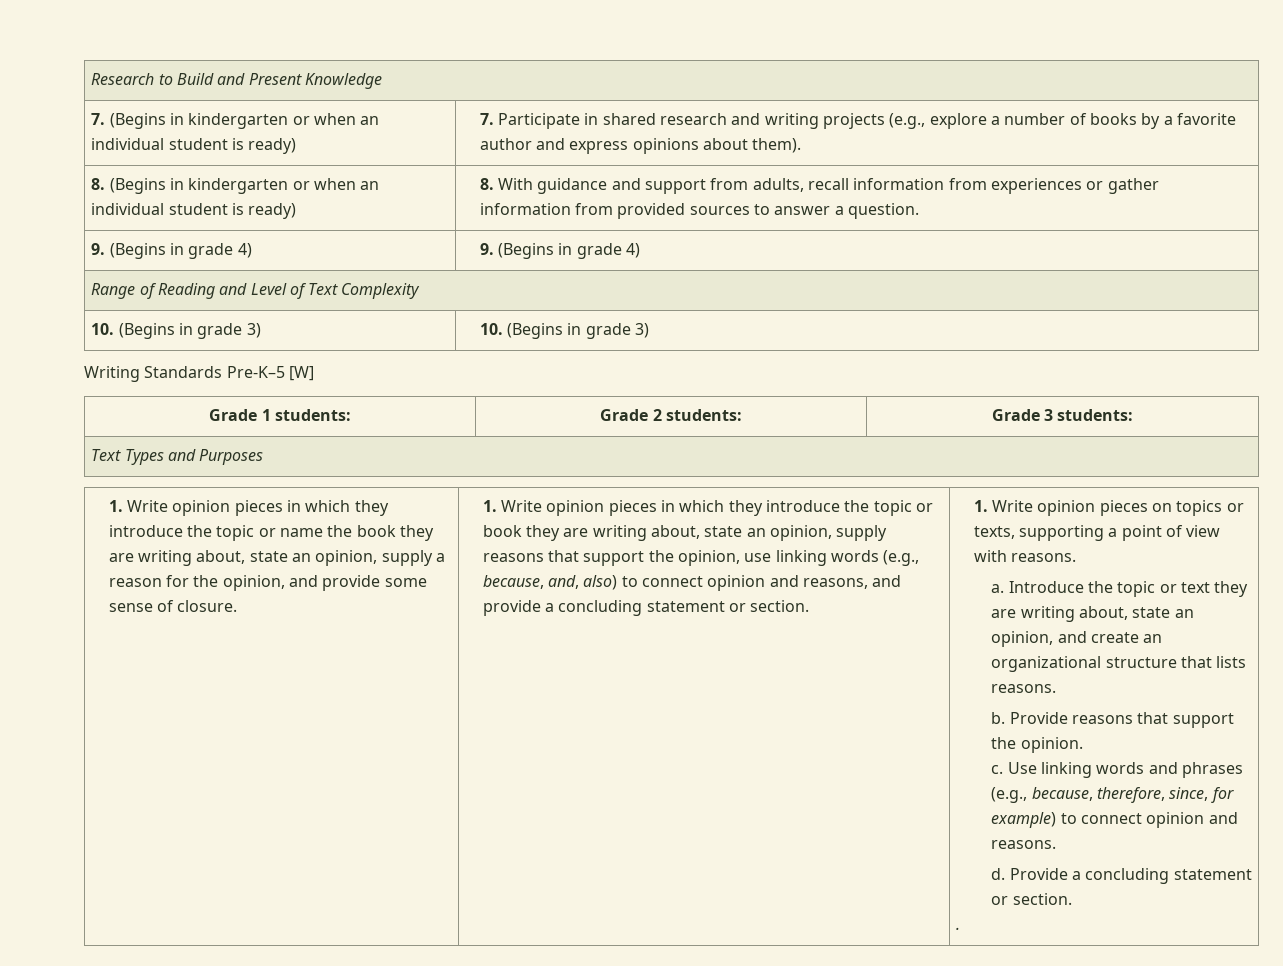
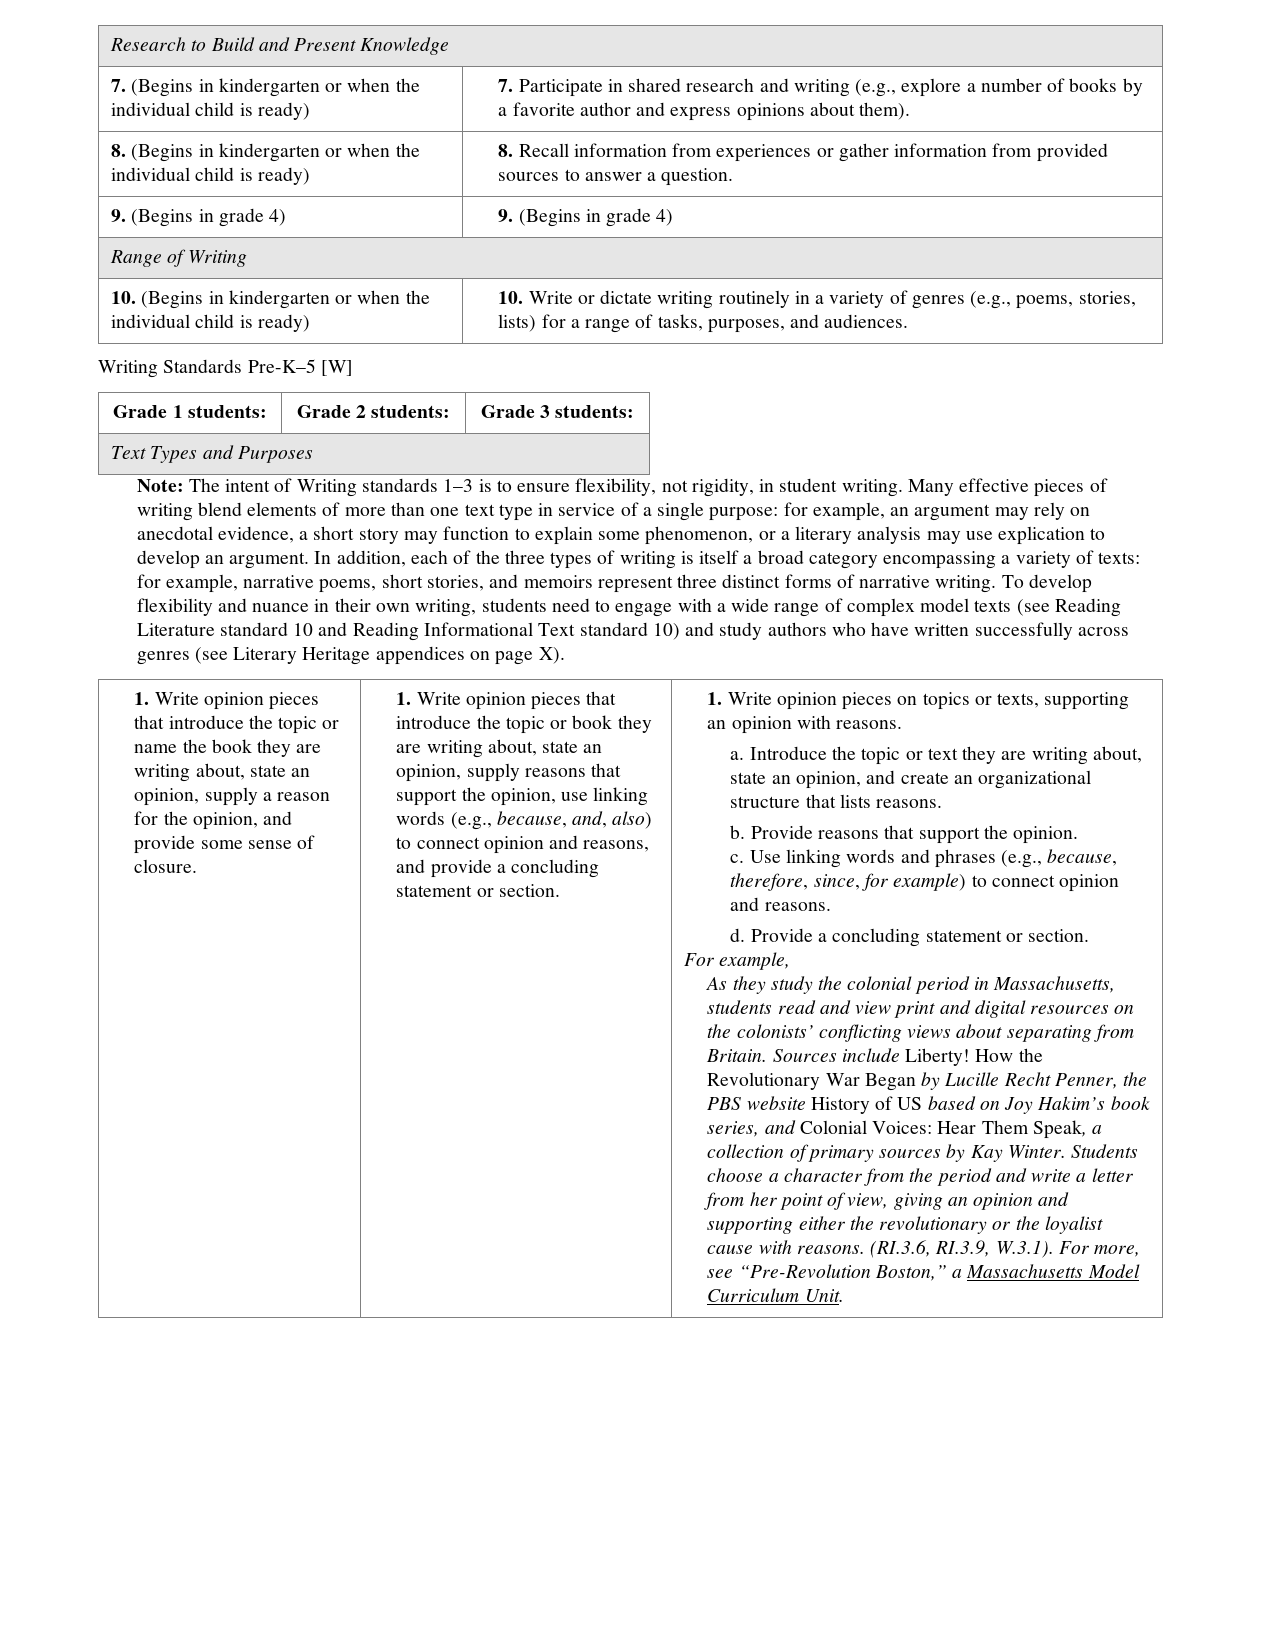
- 7. (Begins in kindergarten or when an individual student is ready) | 7. Participate in shared research and writing projects (e.g., explore a number of books by a favorite author and express opinions about them).
+ 7. (Begins in kindergarten or when the individual child is ready) | 7. Participate in shared research and writing (e.g., explore a number of books by a favorite author and express opinions about them).
- 8. (Begins in kindergarten or when an individual student is ready) | 8. With guidance and support from adults, recall information from experiences or gather information from provided sources to answer a question.
+ 8. (Begins in kindergarten or when the individual child is ready) | 8. Recall information from experiences or gather information from provided sources to answer a question.
- Range of Reading and Level of Text Complexity
- 10. (Begins in grade 3) | 10. (Begins in grade 3)
+ Range of Writing
+ 10. (Begins in kindergarten or when the individual child is ready) | 10. Write or dictate writing routinely in a variety of genres (e.g., poems, stories, lists) for a range of tasks, purposes, and audiences.
- 1. Write opinion pieces in which they introduce the topic or name the book they are writing about, state an opinion, supply a reason for the opinion, and provide some sense of closure.
+ Note: The intent of Writing standards 1–3 is to ensure flexibility, not rigidity, in student writing. Many effective pieces of writing blend elements of more than one text type in service of a single purpose: for example, an argument may rely on anecdotal evidence, a short story may function to explain some phenomenon, or a literary analysis may use explication to develop an argument. In addition, each of the three types of writing is itself a broad category encompassing a variety of texts: for example, narrative poems, short stories, and memoirs represent three distinct forms of narrative writing. To develop flexibility and nuance in their own writing, students need to engage with a wide range of complex model texts (see Reading Literature standard 10 and Reading Informational Text standard 10) and study authors who have written successfully across genres (see Literary Heritage appendices on page X).
+ 1. Write opinion pieces that introduce the topic or name the book they are writing about, state an opinion, supply a reason for the opinion, and provide some sense of closure.
- 1. Write opinion pieces in which they introduce the topic or book they are writing about, state an opinion, supply reasons that support the opinion, use linking words (e.g., because, and, also) to connect opinion and reasons, and provide a concluding statement or section.
+ 1. Write opinion pieces that introduce the topic or book they are writing about, state an opinion, supply reasons that support the opinion, use linking words (e.g., because, and, also) to connect opinion and reasons, and provide a concluding statement or section.
- 1. Write opinion pieces on topics or texts, supporting a point of view with reasons.
+ 1. Write opinion pieces on topics or texts, supporting an opinion with reasons.
- .
+ For example,
+ As they study the colonial period in Massachusetts, students read and view print and digital resources on the colonists’ conflicting views about separating from Britain. Sources include Liberty! How the Revolutionary War Began by Lucille Recht Penner, the PBS website History of US based on Joy Hakim’s book series, and Colonial Voices: Hear Them Speak, a collection of primary sources by Kay Winter. Students choose a character from the period and write a letter from her point of view, giving an opinion and supporting either the revolutionary or the loyalist cause with reasons. (RI.3.6, RI.3.9, W.3.1). For more, see “Pre-Revolution Boston,” a Massachusetts Model Curriculum Unit.

